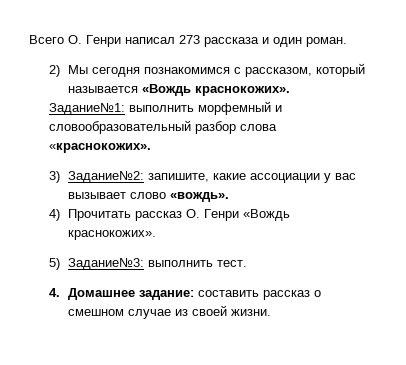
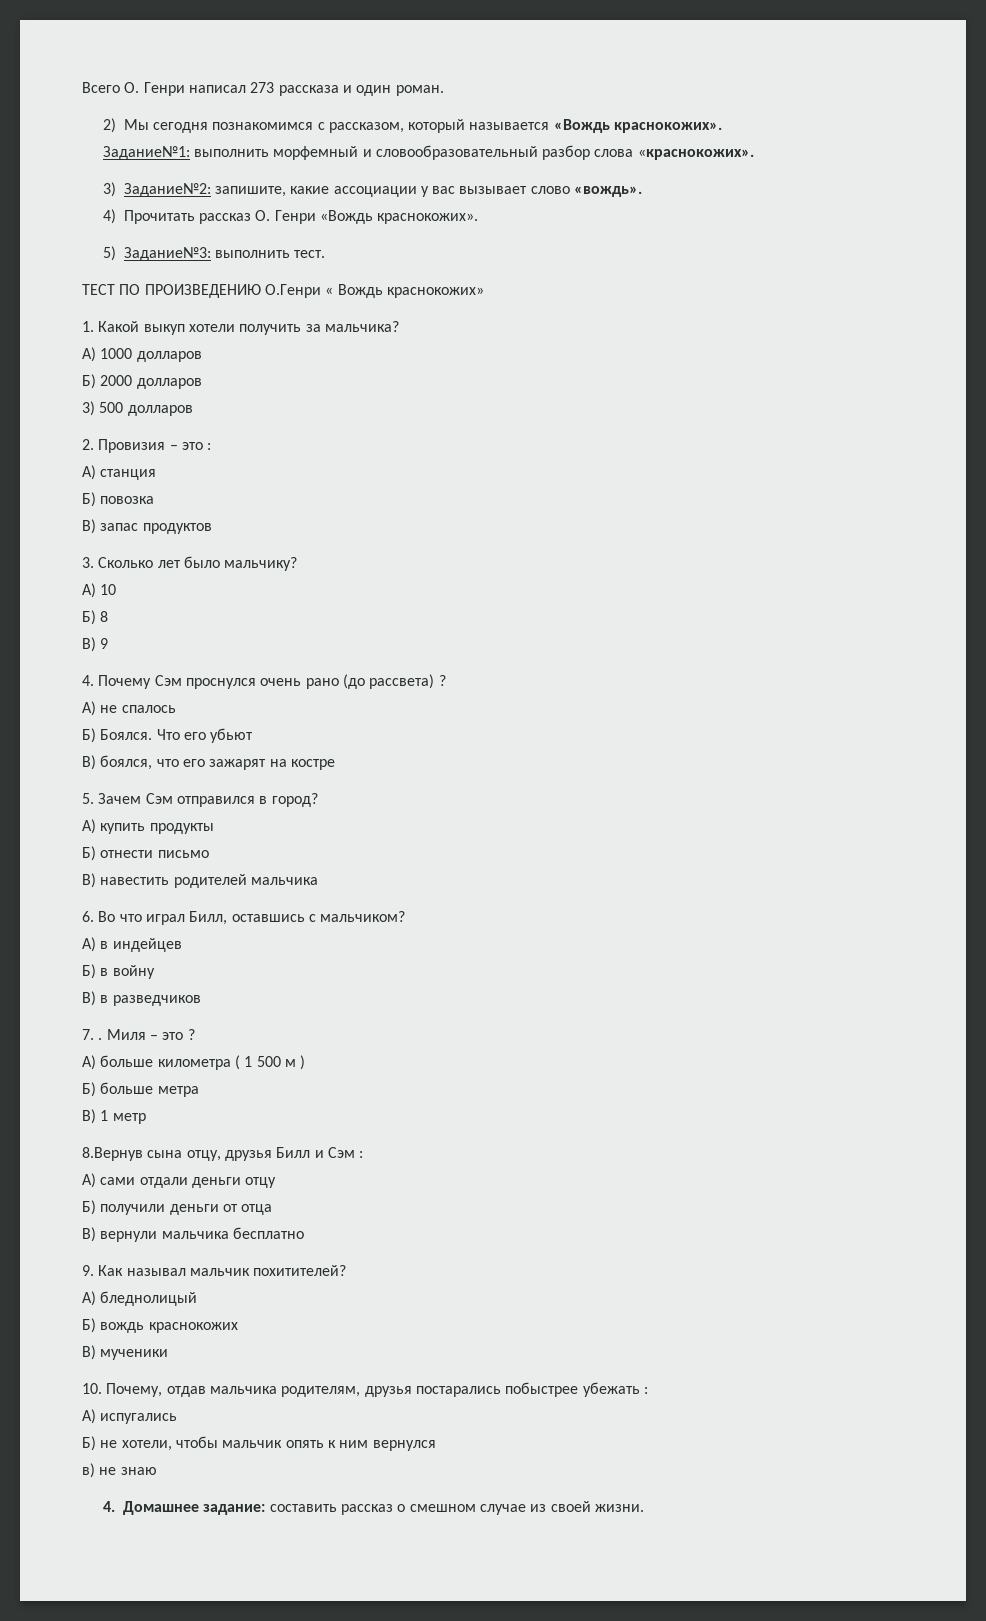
+ ТЕСТ ПО ПРОИЗВЕДЕНИЮ О.Генри « Вождь краснокожих»
+ 1. Какой выкуп хотели получить за мальчика?
+ А) 1000 долларов
+ Б) 2000 долларов
+ 3) 500 долларов
+ 2. Провизия – это :
+ А) станция
+ Б) повозка
+ В) запас продуктов
+ 3. Сколько лет было мальчику?
+ А) 10
+ Б) 8
+ В) 9
+ 4. Почему Сэм проснулся очень рано (до рассвета) ?
+ А) не спалось
+ Б) Боялся. Что его убьют
+ В) боялся, что его зажарят на костре
+ 5. Зачем Сэм отправился в город?
+ А) купить продукты
+ Б) отнести письмо
+ В) навестить родителей мальчика
+ 6. Во что играл Билл, оставшись с мальчиком?
+ А) в индейцев
+ Б) в войну
+ В) в разведчиков
+ 7. . Миля – это ?
+ А) больше километра ( 1 500 м )
+ Б) больше метра
+ В) 1 метр
+ 8.Вернув сына отцу, друзья Билл и Сэм :
+ А) сами отдали деньги отцу
+ Б) получили деньги от отца
+ В) вернули мальчика бесплатно
+ 9. Как называл мальчик похитителей?
+ А) бледнолицый
+ Б) вождь краснокожих
+ В) мученики
+ 10. Почему, отдав мальчика родителям, друзья постарались побыстрее убежать :
+ А) испугались
+ Б) не хотели, чтобы мальчик опять к ним вернулся
+ в) не знаю

